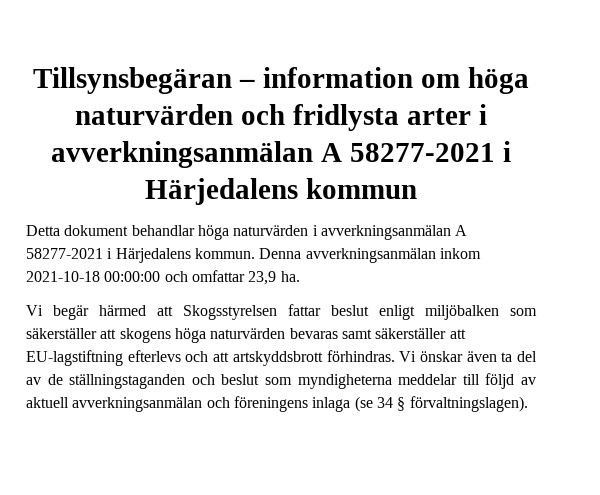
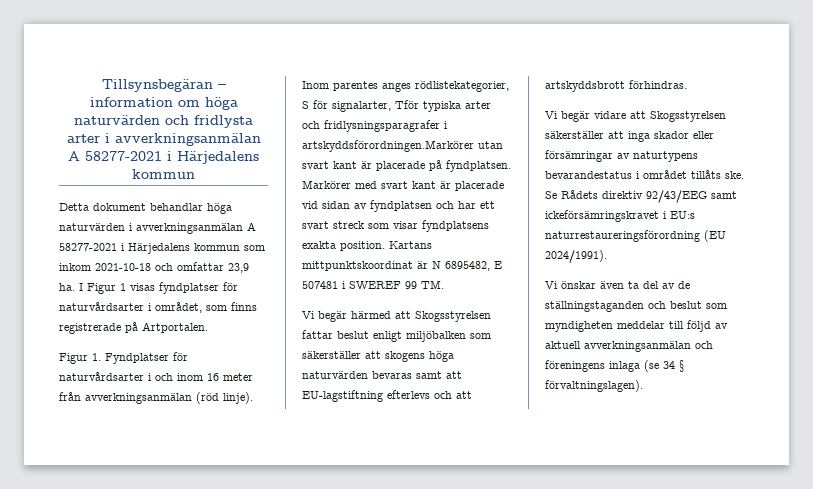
- Detta dokument behandlar höga naturvärden i avverkningsanmälan A 58277-2021 i Härjedalens kommun. Denna avverkningsanmälan inkom 2021-10-18 00:00:00 och omfattar 23,9 ha.
+ Detta dokument behandlar höga naturvärden i avverkningsanmälan A 58277-2021 i Härjedalens kommun som inkom 2021-10-18 och omfattar 23,9 ha. I Figur 1 visas fyndplatser för naturvårdsarter i området, som finns registrerade på Artportalen.
+ Figur 1. Fyndplatser för naturvårdsarter i och inom 16 meter från avverkningsanmälan (röd linje). Inom parentes anges rödlistekategorier, S för signalarter, Tför typiska arter och fridlysningsparagrafer i artskyddsförordningen.Markörer utan svart kant är placerade på fyndplatsen. Markörer med svart kant är placerade vid sidan av fyndplatsen och har ett svart streck som visar fyndplatsens exakta position. Kartans mittpunktskoordinat är N 6895482, E 507481 i SWEREF 99 TM.
- Vi begär härmed att Skogsstyrelsen fattar beslut enligt miljöbalken som säkerställer att skogens höga naturvärden bevaras samt säkerställer att EU-lagstiftning efterlevs och att artskyddsbrott förhindras. Vi önskar även ta del av de ställningstaganden och beslut som myndigheterna meddelar till följd av aktuell avverkningsanmälan och föreningens inlaga (se 34 § förvaltningslagen).
+ Vi begär härmed att Skogsstyrelsen fattar beslut enligt miljöbalken som säkerställer att skogens höga naturvärden bevaras samt att EU-lagstiftning efterlevs och att artskyddsbrott förhindras.
+ Vi begär vidare att Skogsstyrelsen säkerställer att inga skador eller försämringar av naturtypens bevarandestatus i området tillåts ske. Se Rådets direktiv 92/43/EEG samt ickeförsämringskravet i EU:s naturrestaureringsförordning (EU 2024/1991).
+ Vi önskar även ta del av de ställningstaganden och beslut som myndigheten meddelar till följd av aktuell avverkningsanmälan och föreningens inlaga (se 34 § förvaltningslagen).

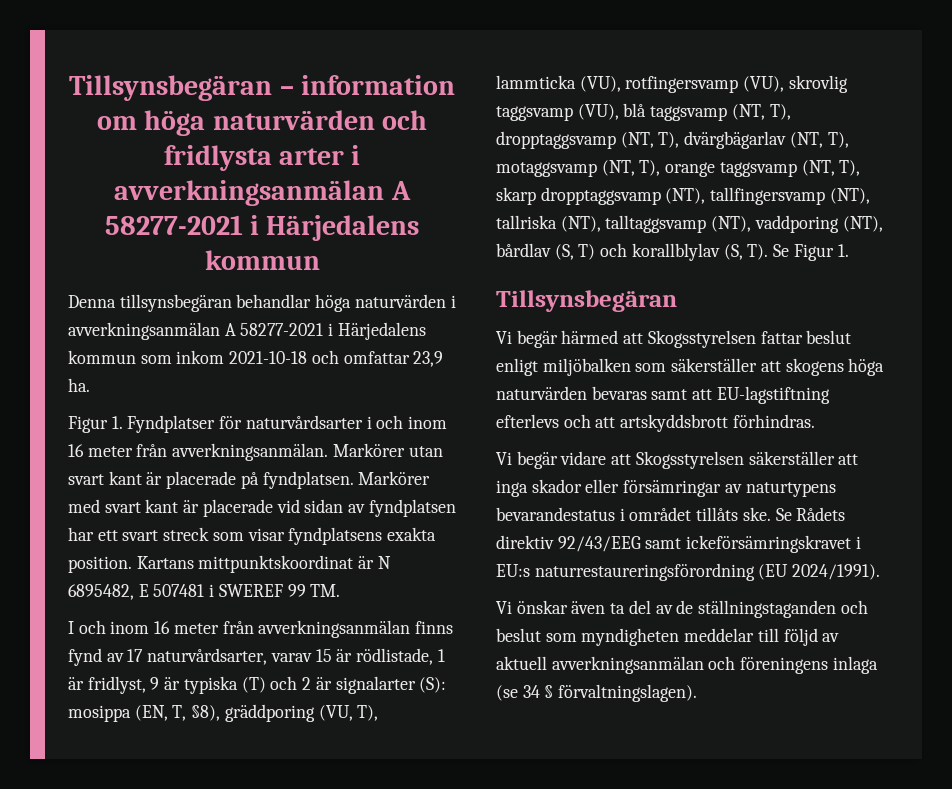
- Detta dokument behandlar höga naturvärden i avverkningsanmälan A 58277-2021 i Härjedalens kommun som inkom 2021-10-18 och omfattar 23,9 ha. I Figur 1 visas fyndplatser för naturvårdsarter i området, som finns registrerade på Artportalen.
+ Denna tillsynsbegäran behandlar höga naturvärden i avverkningsanmälan A 58277-2021 i Härjedalens kommun som inkom 2021-10-18 och omfattar 23,9 ha.
- Figur 1. Fyndplatser för naturvårdsarter i och inom 16 meter från avverkningsanmälan (röd linje). Inom parentes anges rödlistekategorier, S för signalarter, Tför typiska arter och fridlysningsparagrafer i artskyddsförordningen.Markörer utan svart kant är placerade på fyndplatsen.
+ Figur 1. Fyndplatser för naturvårdsarter i och inom 16 meter från avverkningsanmälan. Markörer utan svart kant är placerade på fyndplatsen.
- Markörer med svart kant är placerade vid sidan av fyndplatsen och har ett svart streck som visar fyndplatsens exakta position.
+ Markörer med svart kant är placerade vid sidan av fyndplatsen har ett svart streck som visar fyndplatsens exakta position.
+ I och inom 16 meter från avverkningsanmälan finns fynd av 17 naturvårdsarter, varav 15 är rödlistade, 1 är fridlyst, 9 är typiska (T) och 2 är signalarter (S): mosippa (EN, T, §8), gräddporing (VU, T), lammticka (VU), rotfingersvamp (VU), skrovlig taggsvamp (VU), blå taggsvamp (NT, T), dropptaggsvamp (NT, T), dvärgbägarlav (NT, T), motaggsvamp (NT, T), orange taggsvamp (NT, T), skarp dropptaggsvamp (NT), tallfingersvamp (NT), tallriska (NT), talltaggsvamp (NT), vaddporing (NT), bårdlav (S, T) och korallblylav (S, T). Se Figur 1.
+ Tillsynsbegäran

